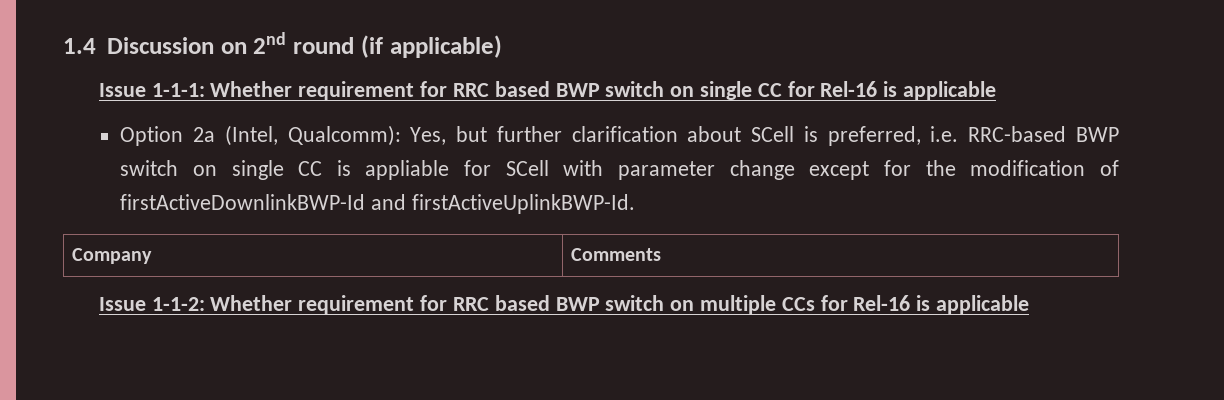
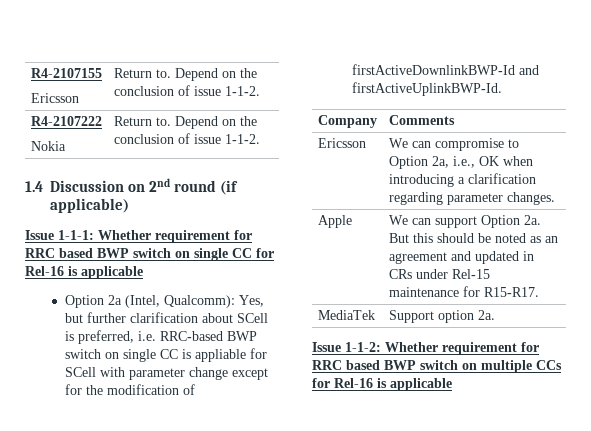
+ R4-2107155
+ Ericsson | Return to. Depend on the conclusion of issue 1-1-2.
+ R4-2107222
+ Nokia | Return to. Depend on the conclusion of issue 1-1-2.
+ Ericsson | We can compromise to Option 2a, i.e., OK when introducing a clarification regarding parameter changes.
+ Apple | We can support Option 2a. But this should be noted as an agreement and updated in CRs under Rel-15 maintenance for R15-R17.
+ MediaTek | Support option 2a.

